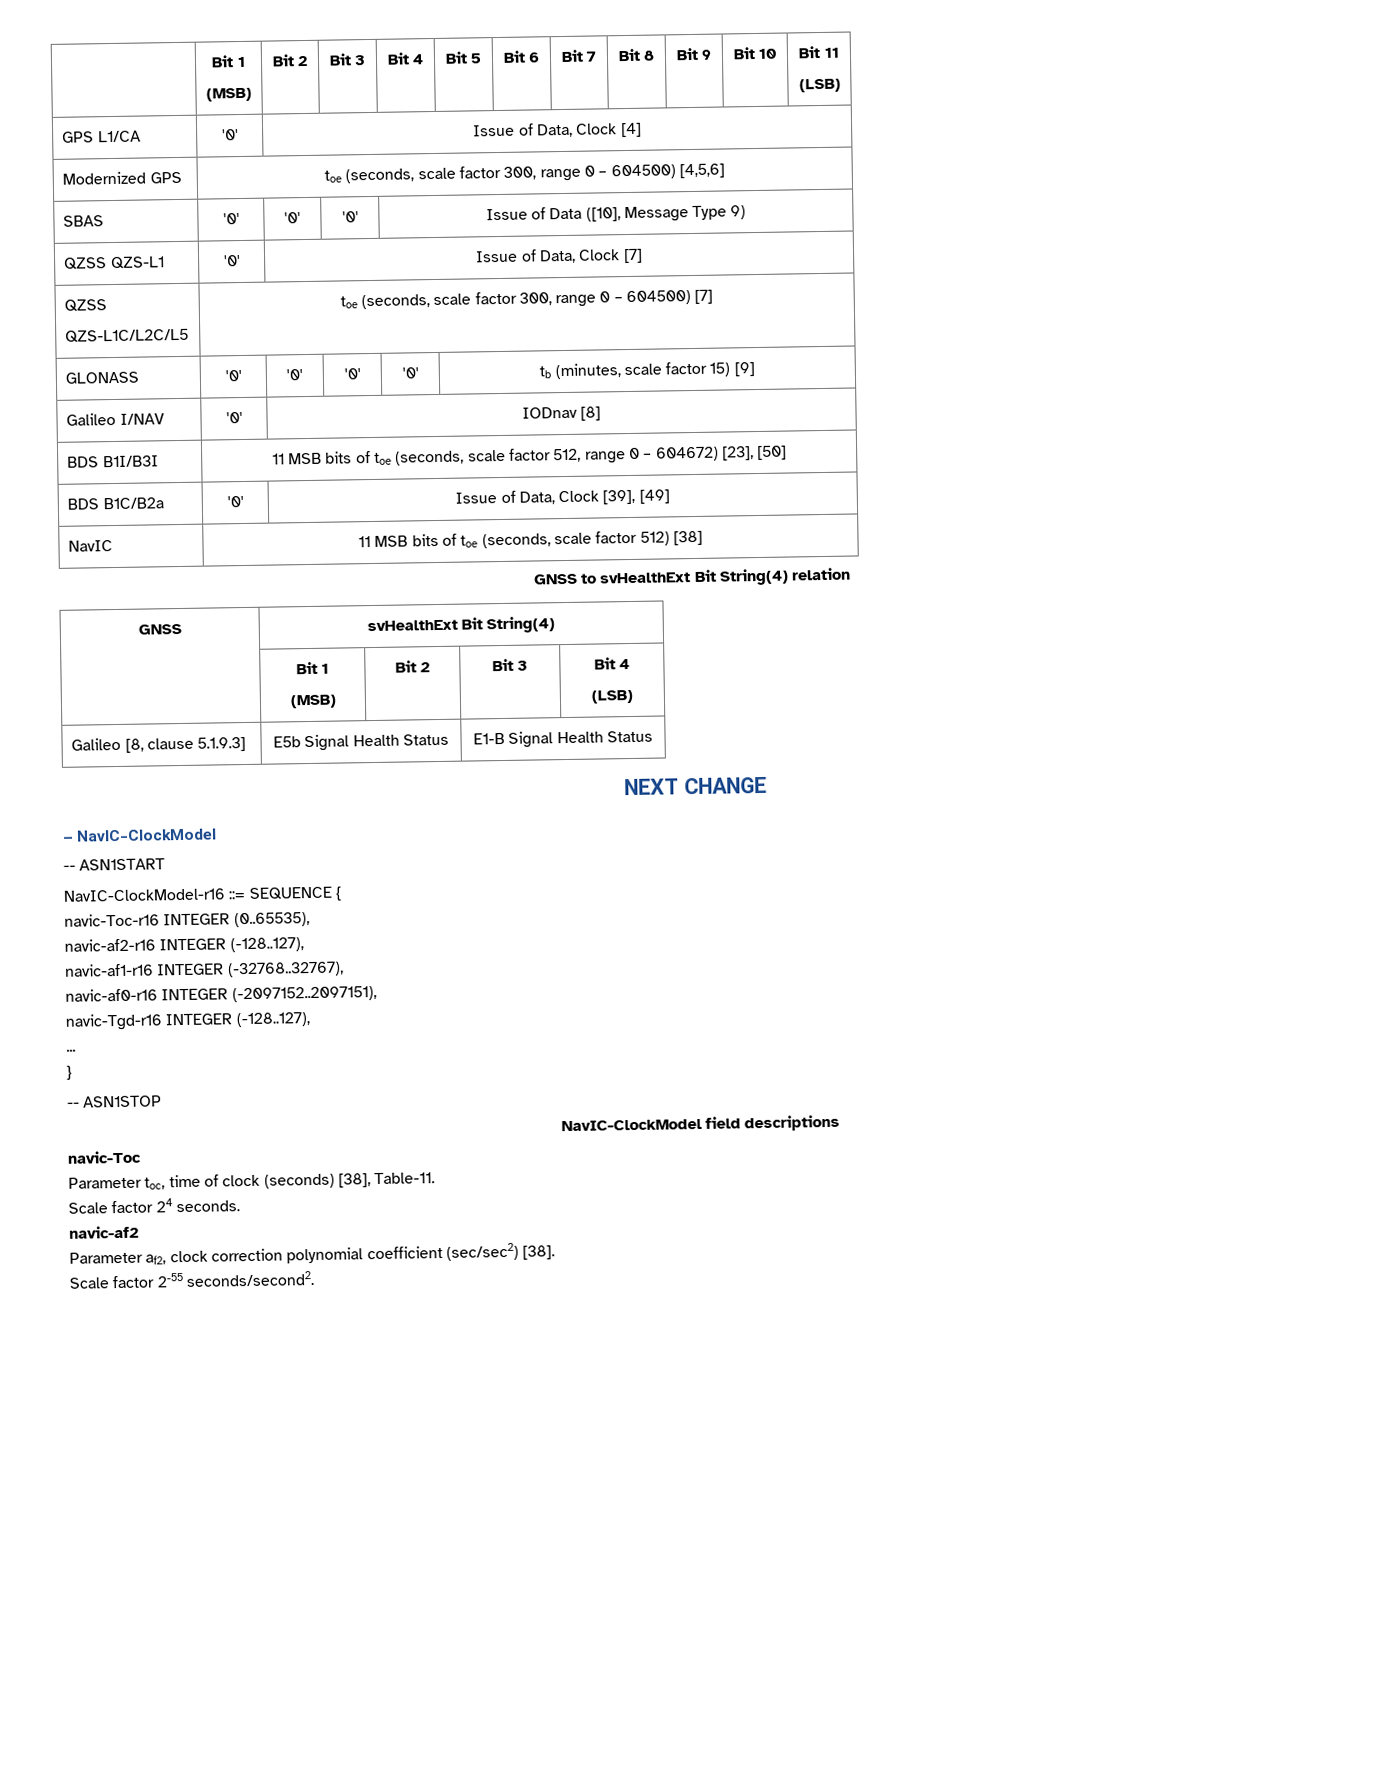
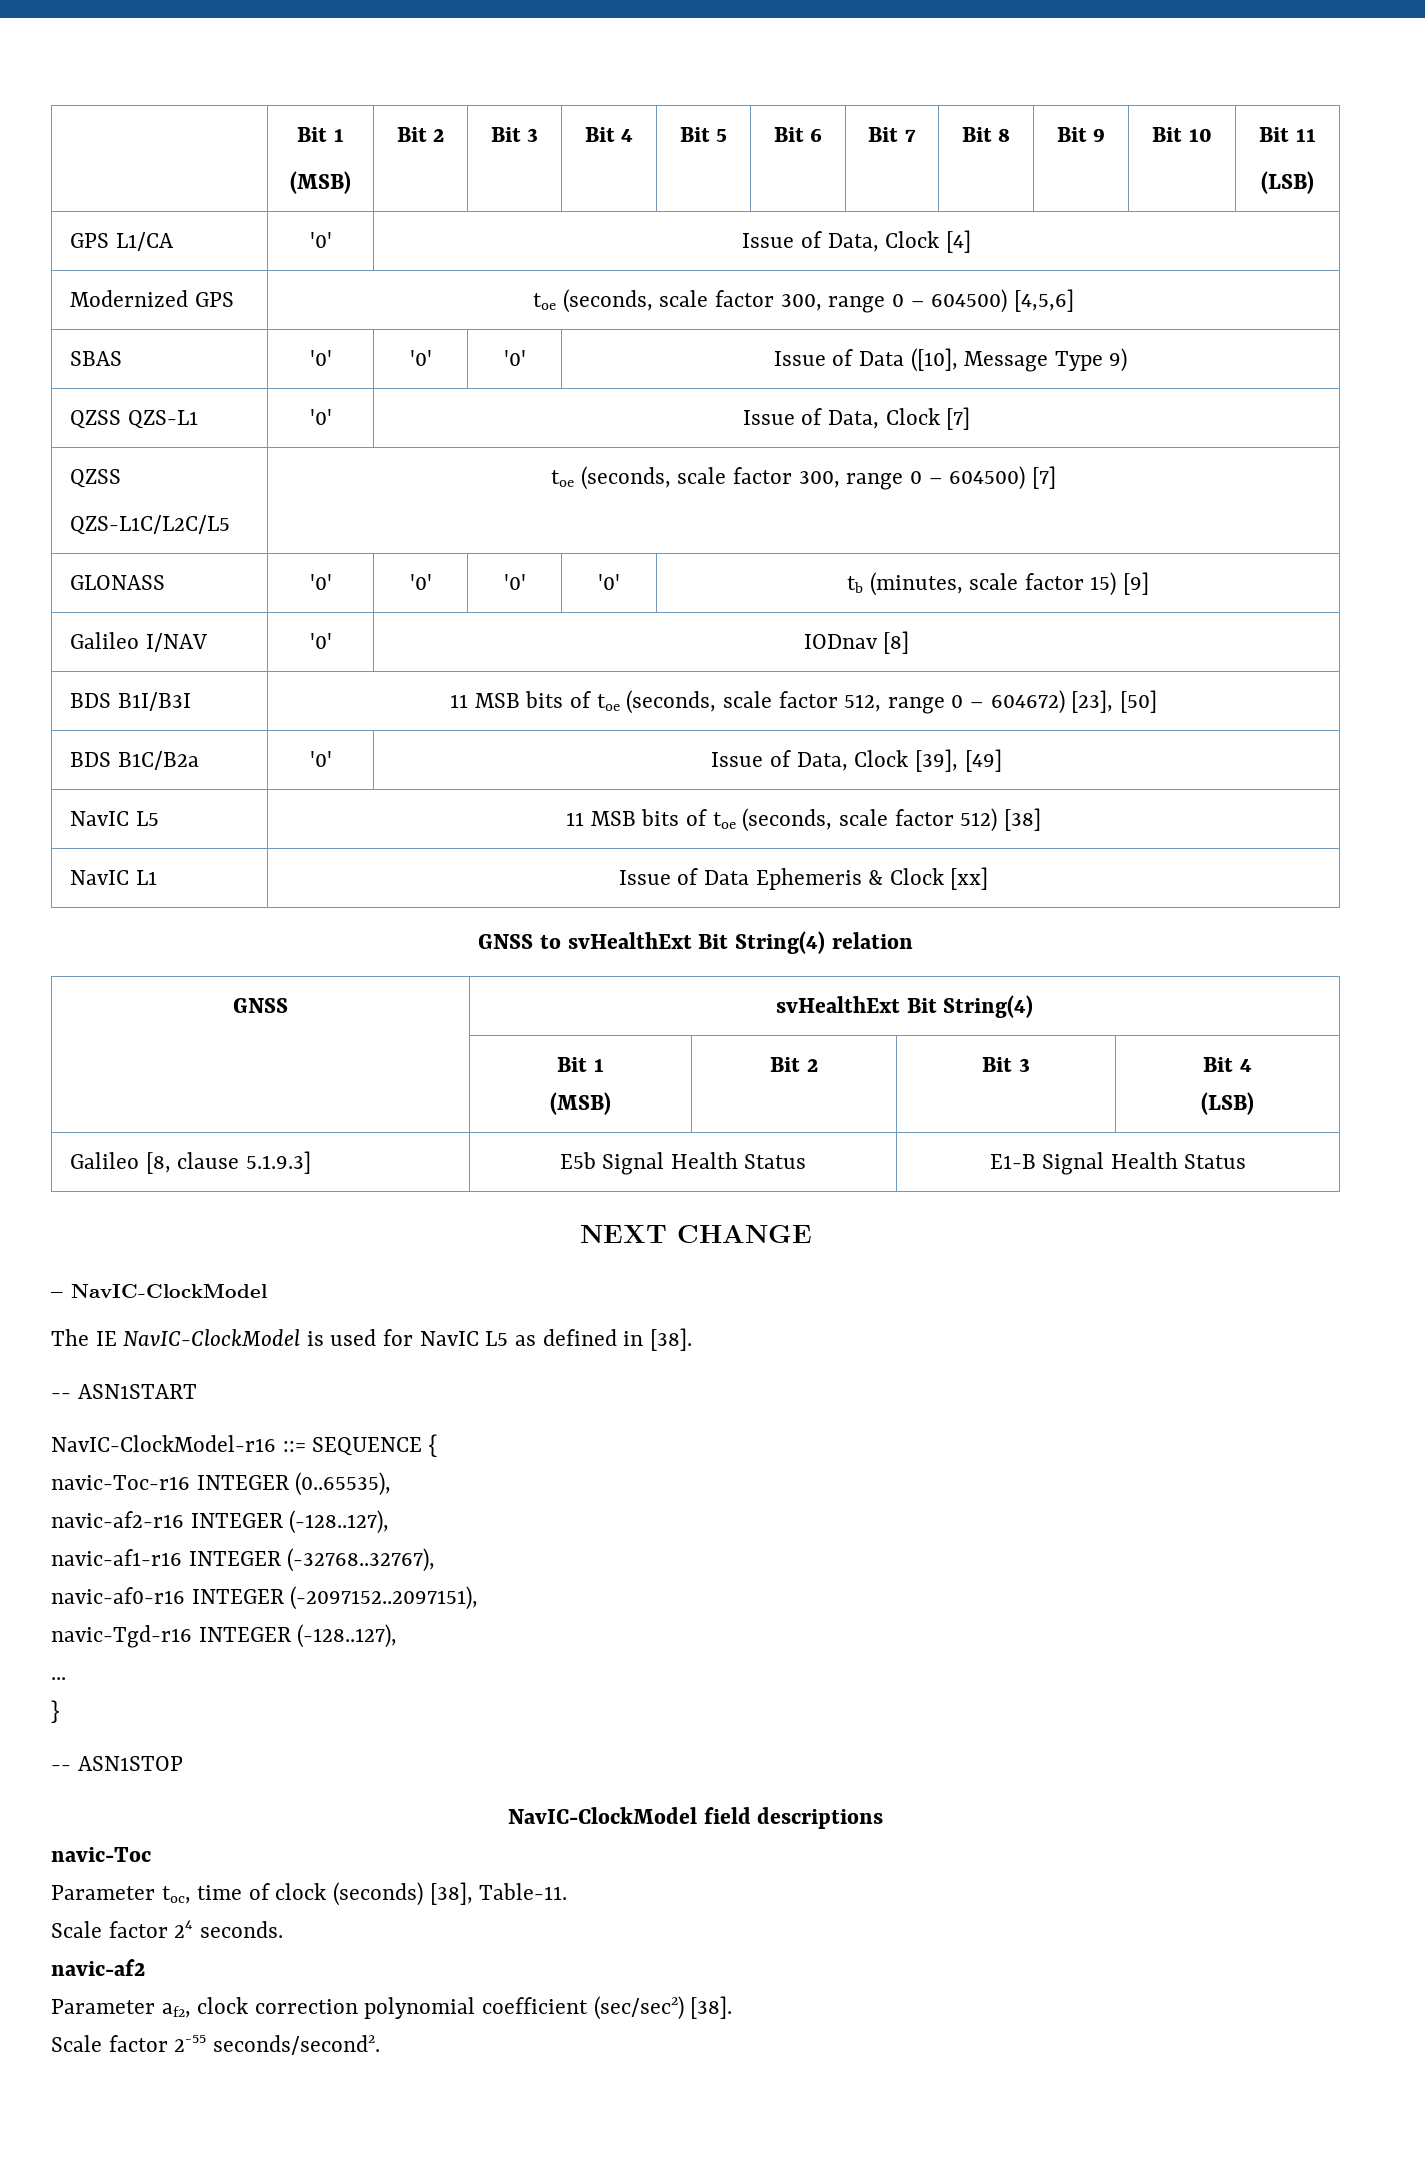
- NavIC | 11 MSB bits of toe (seconds, scale factor 512) [38]
+ NavIC L5 | 11 MSB bits of toe (seconds, scale factor 512) [38]
+ NavIC L1 | Issue of Data Ephemeris & Clock [xx]
+ The IE NavIC-ClockModel is used for NavIC L5 as defined in [38].

